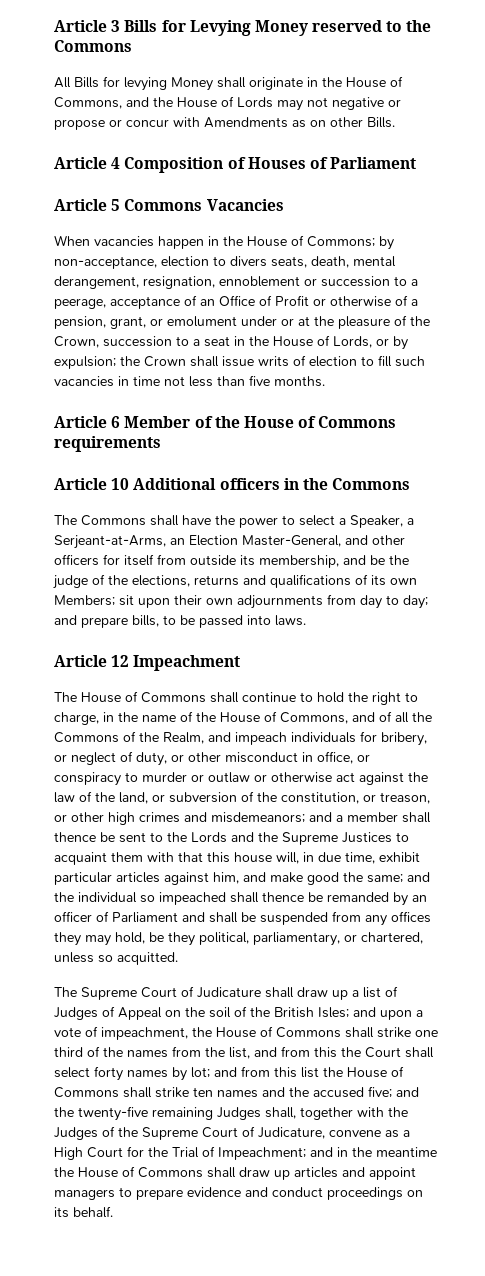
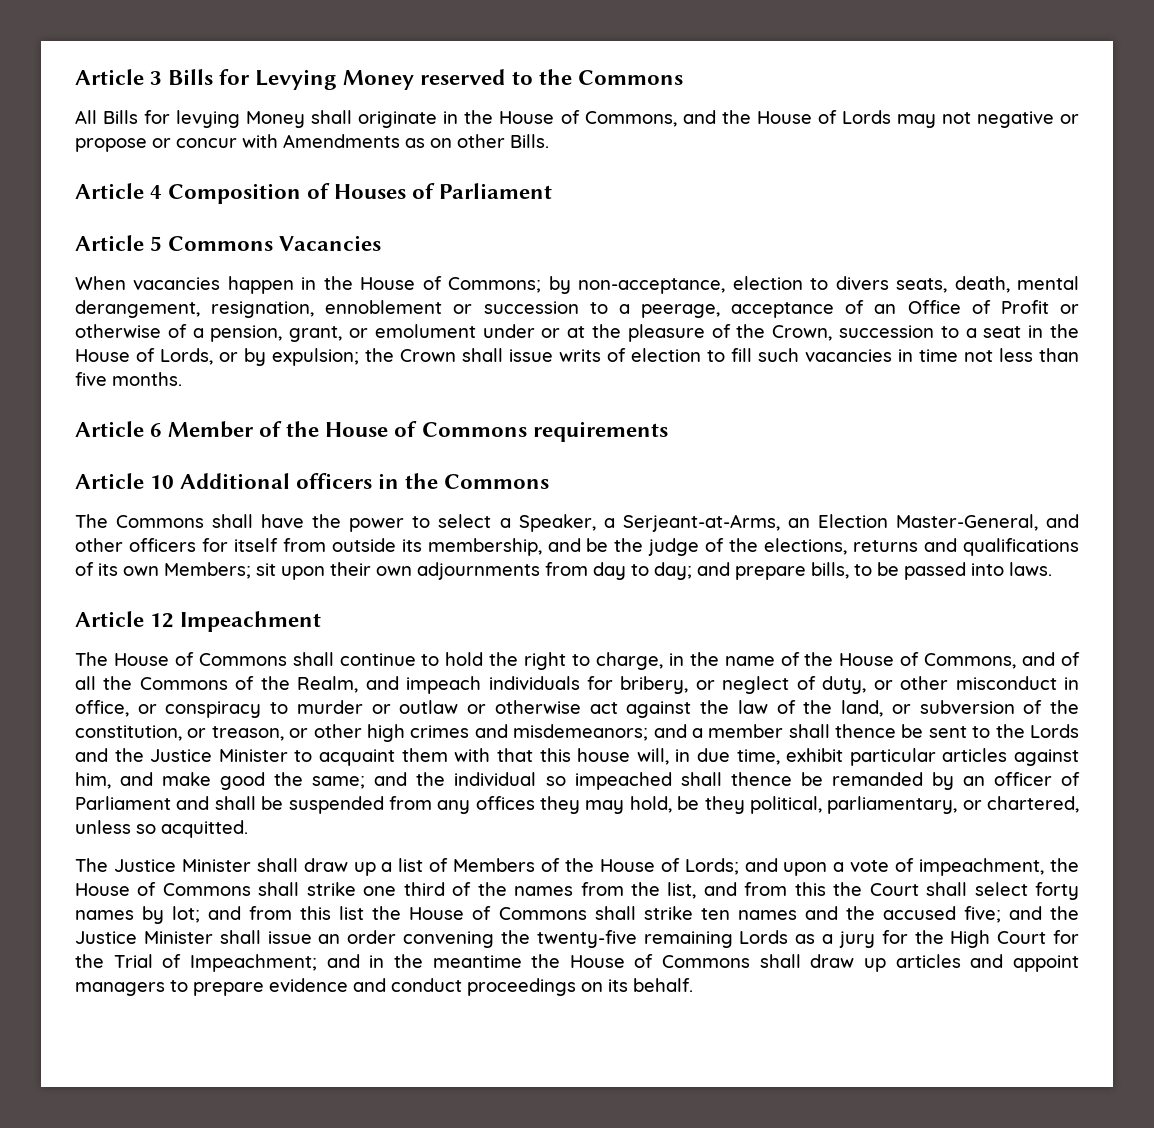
- and a member shall thence be sent to the Lords and the Supreme Justices to acquaint them with that this house will, in due time, exhibit particular articles against him, and make good the same;
+ and a member shall thence be sent to the Lords and the Justice Minister to acquaint them with that this house will, in due time, exhibit particular articles against him, and make good the same;
- The Supreme Court of Judicature shall draw up a list of Judges of Appeal on the soil of the British Isles;
+ The Justice Minister shall draw up a list of Members of the House of Lords;
- and the twenty-five remaining Judges shall, together with the Judges of the Supreme Court of Judicature, convene as a High Court for the Trial of Impeachment;
+ and the Justice Minister shall issue an order convening the twenty-five remaining Lords as a jury for the High Court for the Trial of Impeachment;

